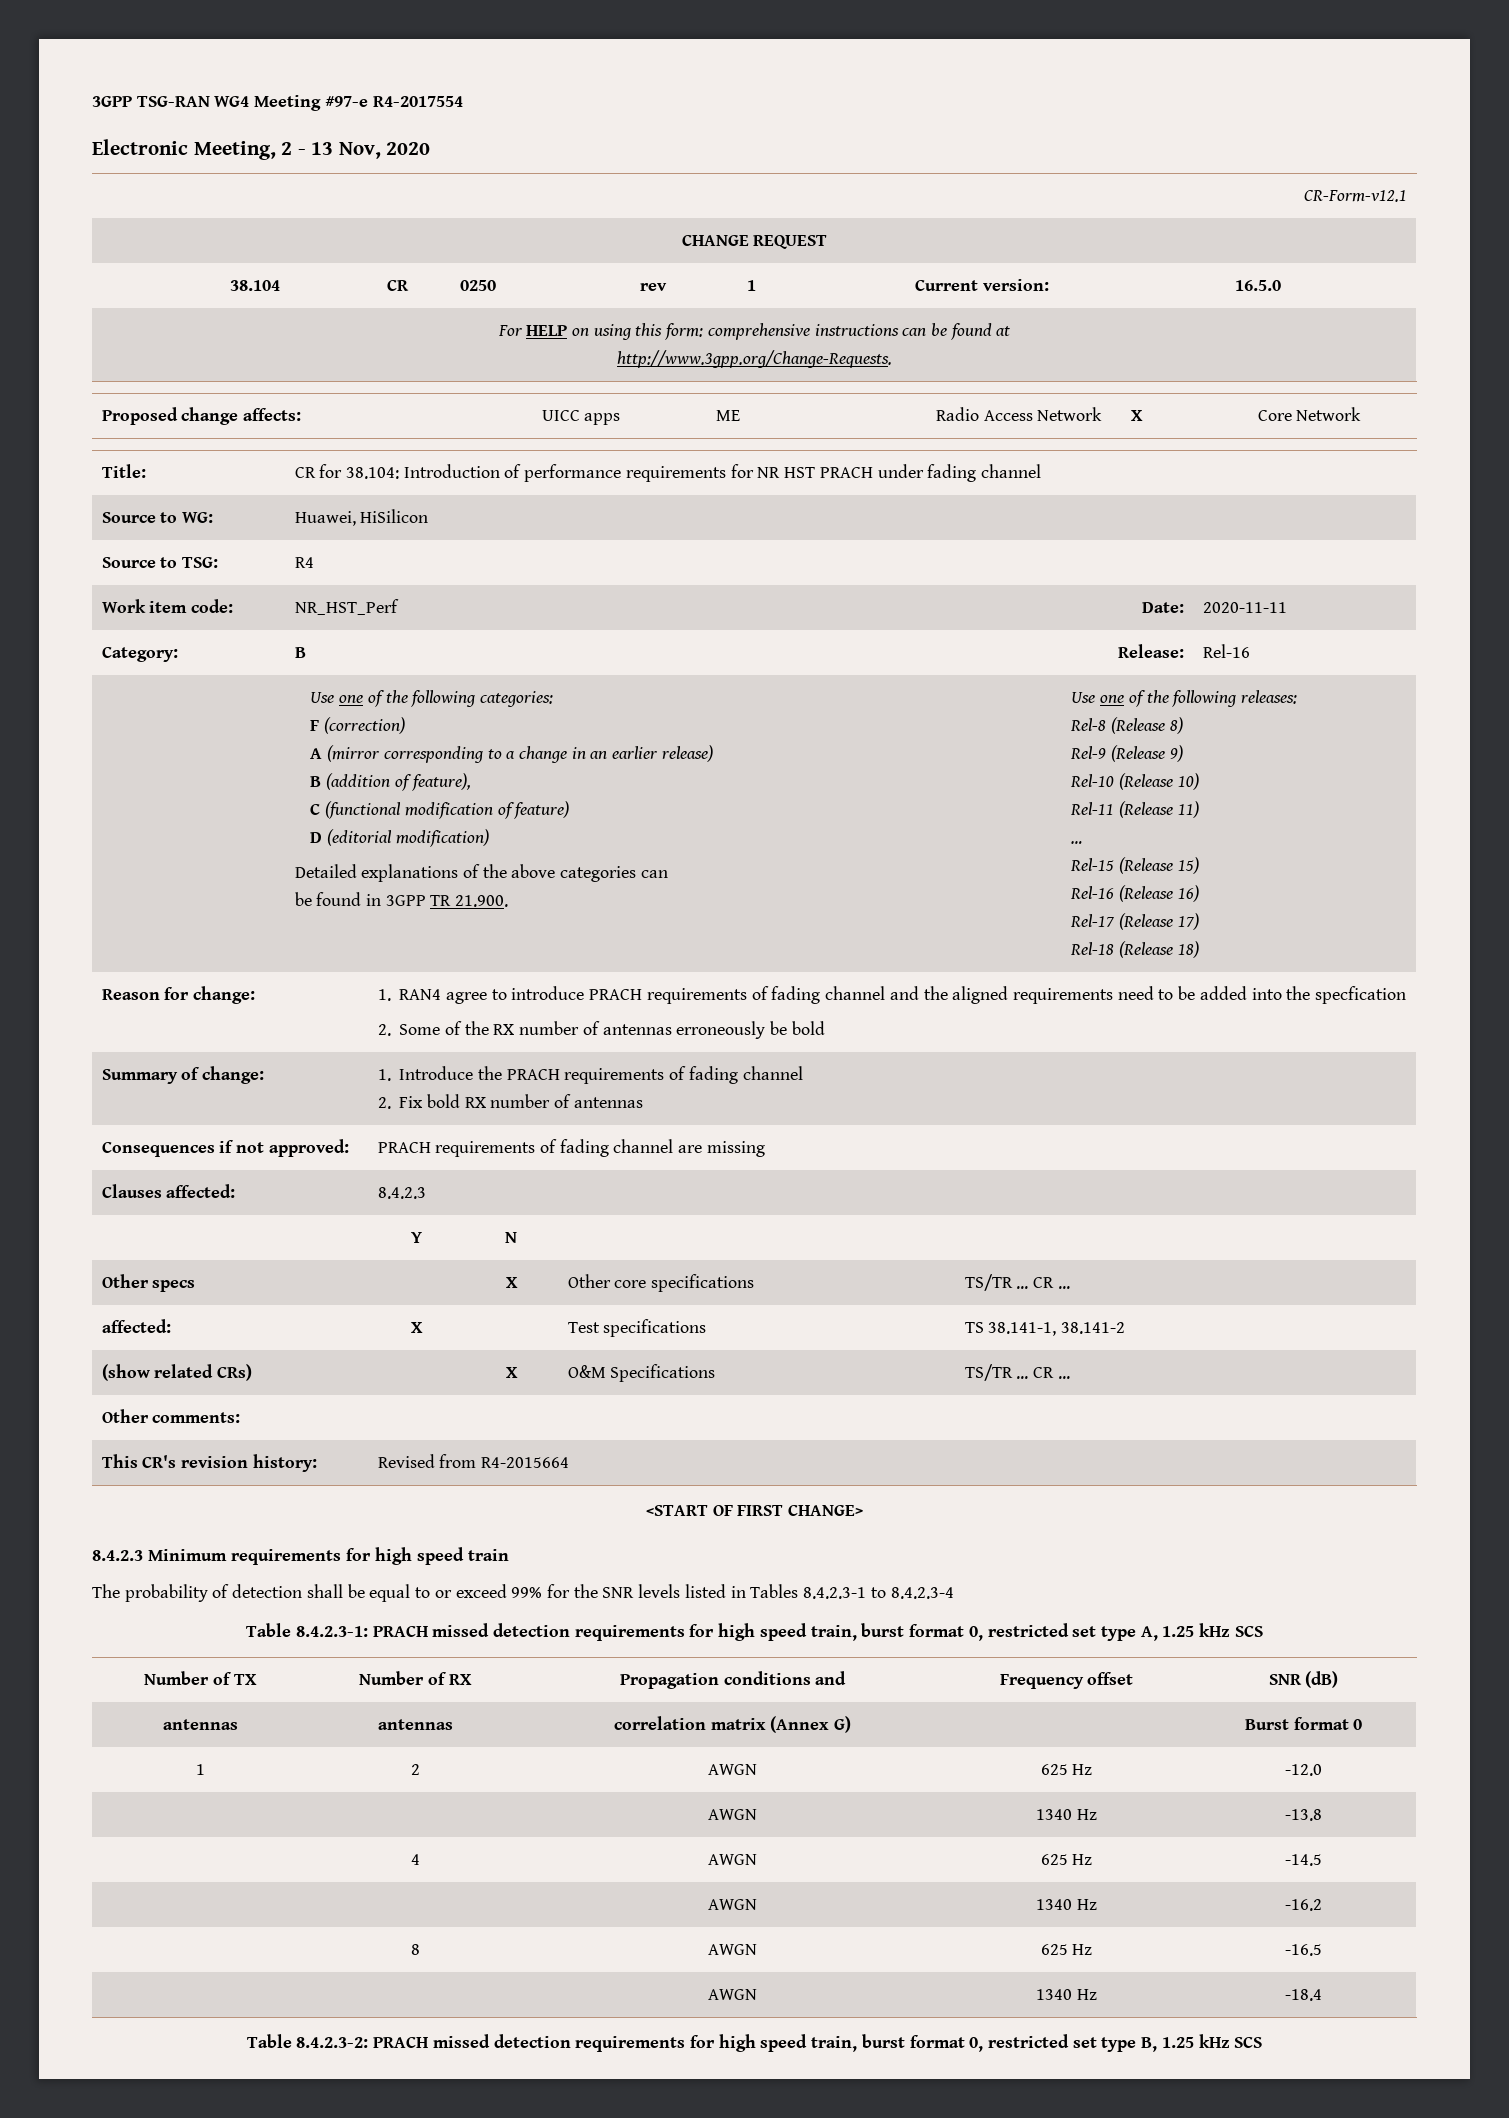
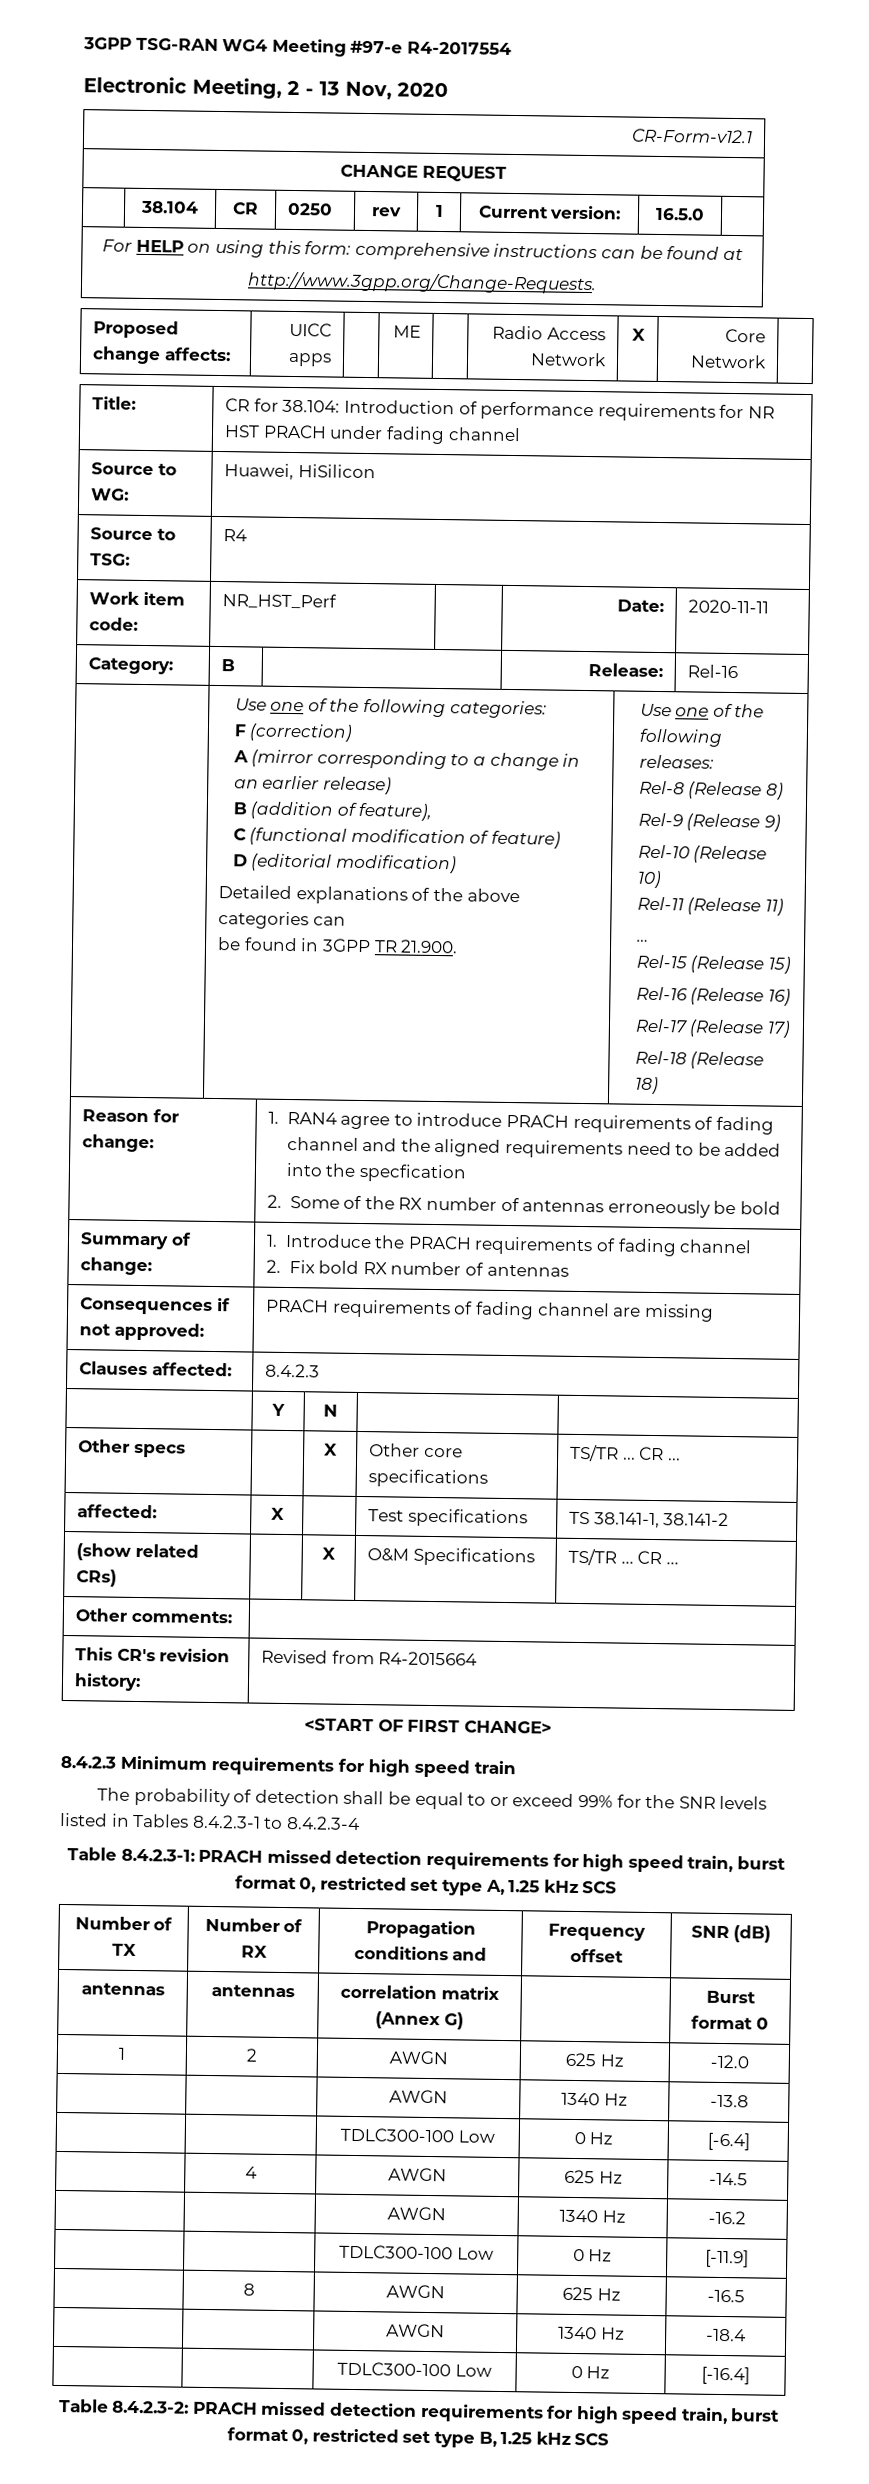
+ | | TDLC300-100 Low | 0 Hz | [-6.4]
+ | | TDLC300-100 Low | 0 Hz | [-11.9]
+ | | TDLC300-100 Low | 0 Hz | [-16.4]

